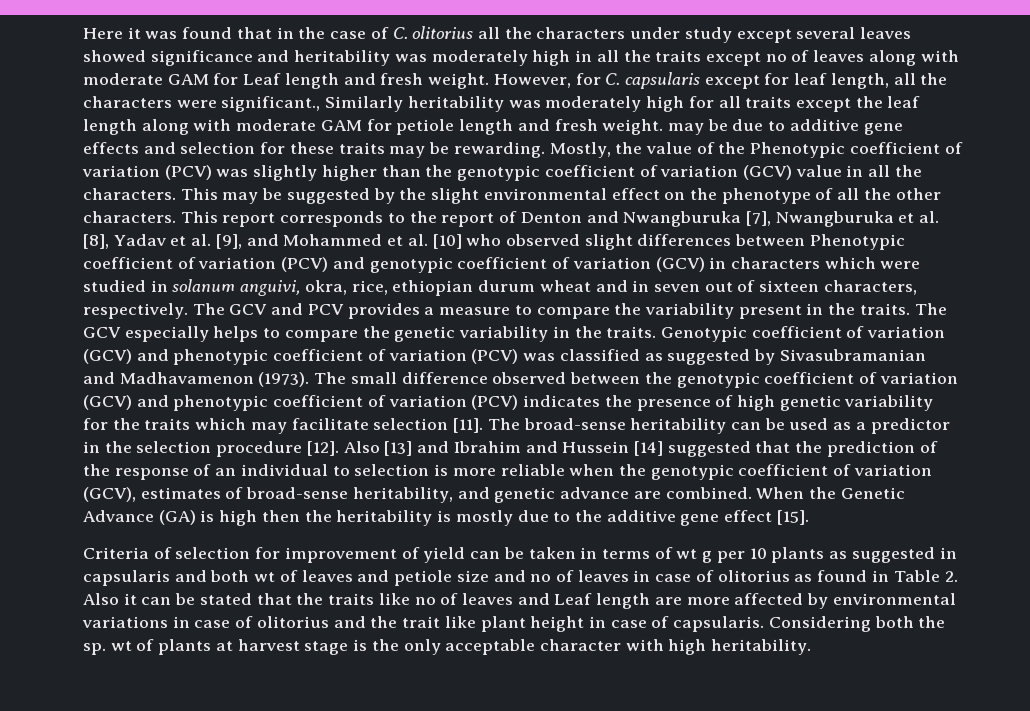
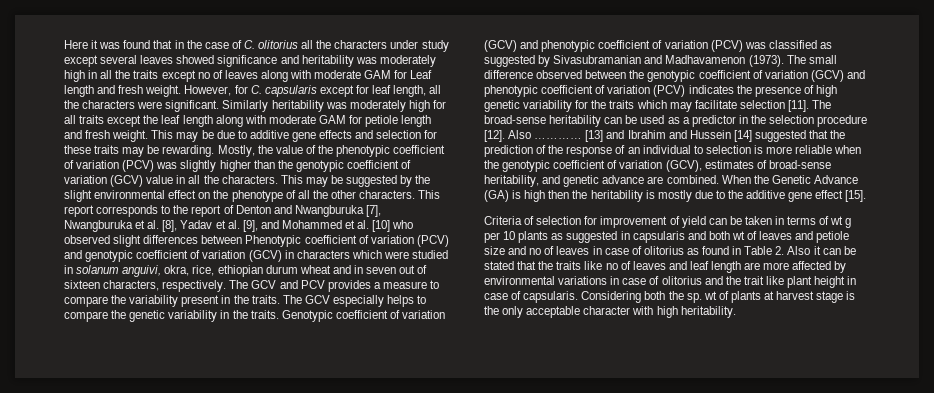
- However, for C. capsularis except for leaf length, all the characters were significant., Similarly heritability was moderately high for all traits except the leaf length along with moderate GAM for petiole length and fresh weight. may be due to additive gene effects and selection for these traits may be rewarding.
+ However, for C. capsularis except for leaf length, all the characters were significant. Similarly heritability was moderately high for all traits except the leaf length along with moderate GAM for petiole length and fresh weight. This may be due to additive gene effects and selection for these traits may be rewarding.
- Mostly, the value of the Phenotypic coefficient of variation (PCV) was slightly higher than the genotypic coefficient of variation (GCV) value in all the characters.
+ Mostly, the value of the phenotypic coefficient of variation (PCV) was slightly higher than the genotypic coefficient of variation (GCV) value in all the characters.
- Also [13] and Ibrahim and Hussein [14] suggested that the prediction of the response of an individual to selection is more reliable when the genotypic coefficient of variation (GCV), estimates of broad-sense heritability, and genetic advance are combined.
+ Also ………… [13] and Ibrahim and Hussein [14] suggested that the prediction of the response of an individual to selection is more reliable when the genotypic coefficient of variation (GCV), estimates of broad-sense heritability, and genetic advance are combined.
- Criteria of selection for improvement of yield can be taken in terms of wt g per 10 plants as suggested in capsularis and both wt of leaves and petiole size and no of leaves in case of olitorius as found in Table 2. Also it can be stated that the traits like no of leaves and Leaf length are more affected by environmental variations in case of olitorius and the trait like plant height in case of capsularis.
+ Criteria of selection for improvement of yield can be taken in terms of wt g per 10 plants as suggested in capsularis and both wt of leaves and petiole size and no of leaves in case of olitorius as found in Table 2. Also it can be stated that the traits like no of leaves and leaf length are more affected by environmental variations in case of olitorius and the trait like plant height in case of capsularis.

